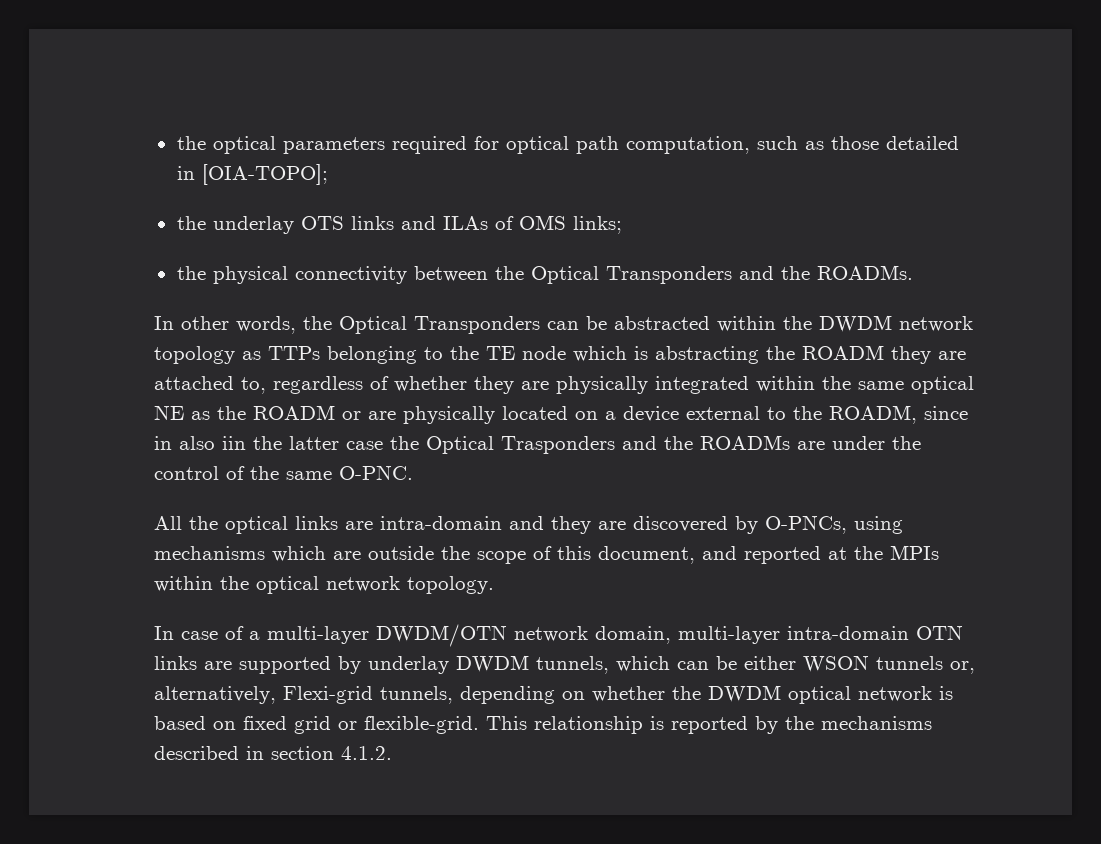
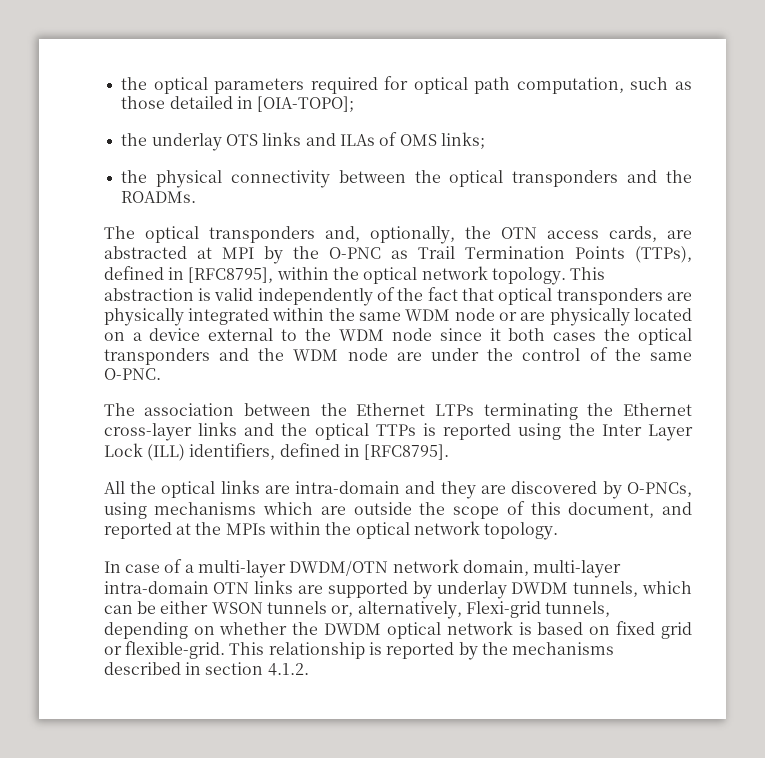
- the physical connectivity between the Optical Transponders and the ROADMs.
+ the physical connectivity between the optical transponders and the ROADMs.
- In other words, the Optical Transponders can be abstracted within the DWDM network topology as TTPs belonging to the TE node which is abstracting the ROADM they are attached to, regardless of whether they are physically integrated within the same optical NE as the ROADM or are physically located on a device external to the ROADM, since in also iin the latter case the Optical Trasponders and the ROADMs are under the control of the same O-PNC.
+ The optical transponders and, optionally, the OTN access cards, are abstracted at MPI by the O-PNC as Trail Termination Points (TTPs), defined in [RFC8795], within the optical network topology. This abstraction is valid independently of the fact that optical transponders are physically integrated within the same WDM node or are physically located on a device external to the WDM node since it both cases the optical transponders and the WDM node are under the control of the same O-PNC.
+ The association between the Ethernet LTPs terminating the Ethernet cross-layer links and the optical TTPs is reported using the Inter Layer Lock (ILL) identifiers, defined in [RFC8795].

